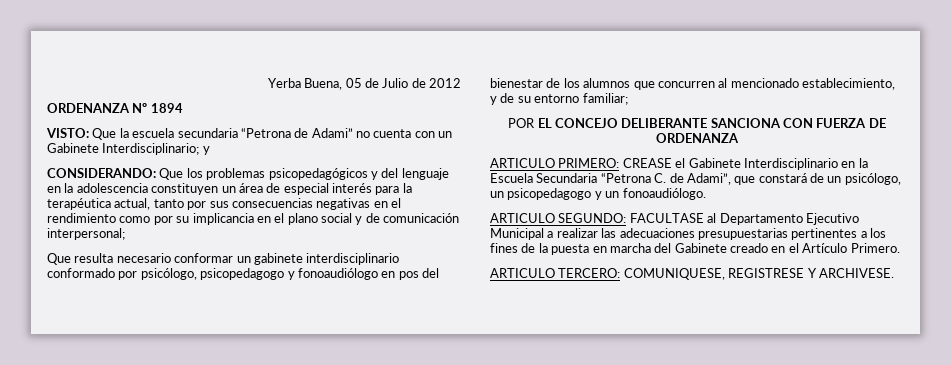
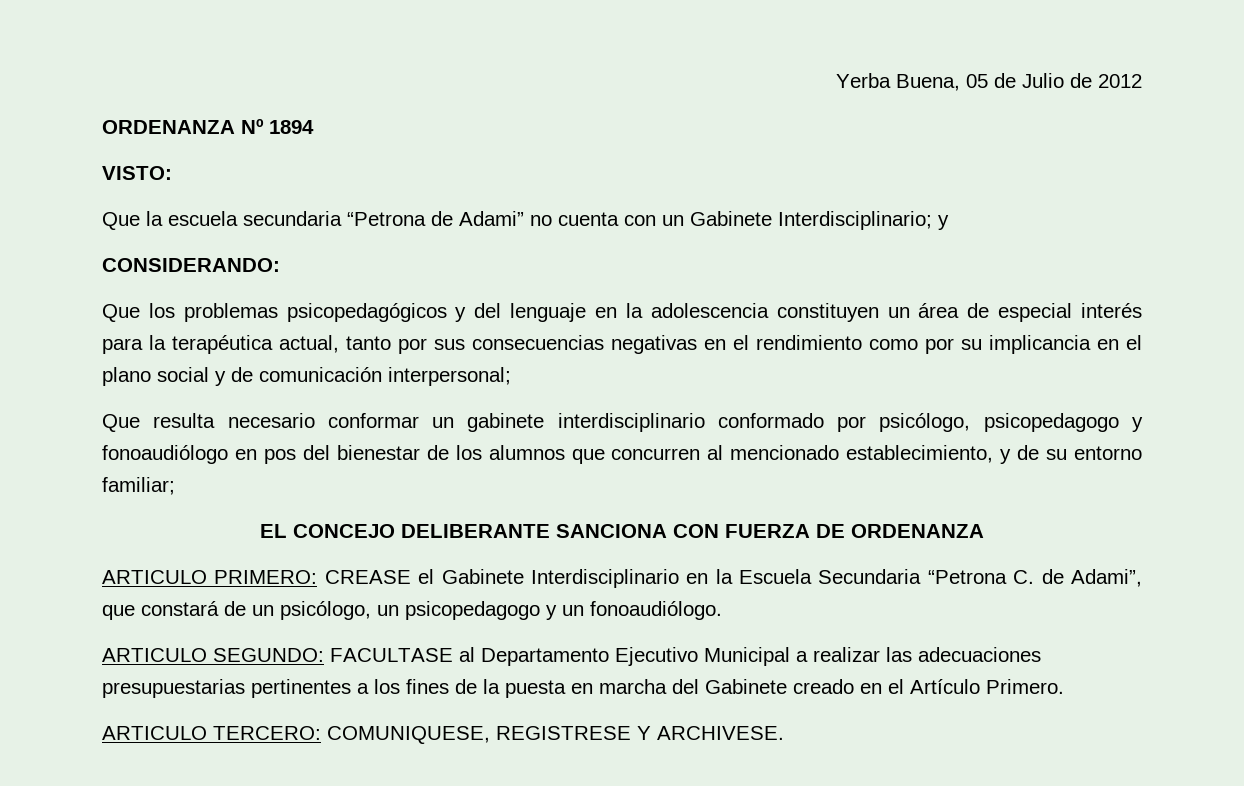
- VISTO: Que la escuela secundaria “Petrona de Adami” no cuenta con un Gabinete Interdisciplinario; y
+ VISTO:
+ Que la escuela secundaria “Petrona de Adami” no cuenta con un Gabinete Interdisciplinario; y
- CONSIDERANDO: Que los problemas psicopedagógicos y del lenguaje en la adolescencia constituyen un área de especial interés para la terapéutica actual, tanto por sus consecuencias negativas en el rendimiento como por su implicancia en el plano social y de comunicación interpersonal;
+ CONSIDERANDO:
+ Que los problemas psicopedagógicos y del lenguaje en la adolescencia constituyen un área de especial interés para la terapéutica actual, tanto por sus consecuencias negativas en el rendimiento como por su implicancia en el plano social y de comunicación interpersonal;
- POR EL CONCEJO DELIBERANTE SANCIONA CON FUERZA DE ORDENANZA
+ EL CONCEJO DELIBERANTE SANCIONA CON FUERZA DE ORDENANZA

